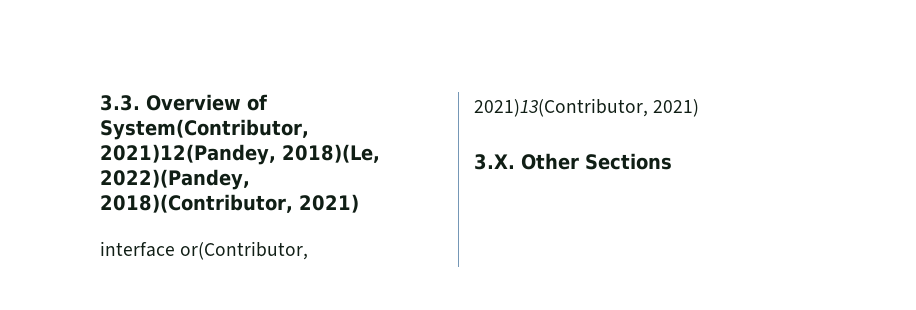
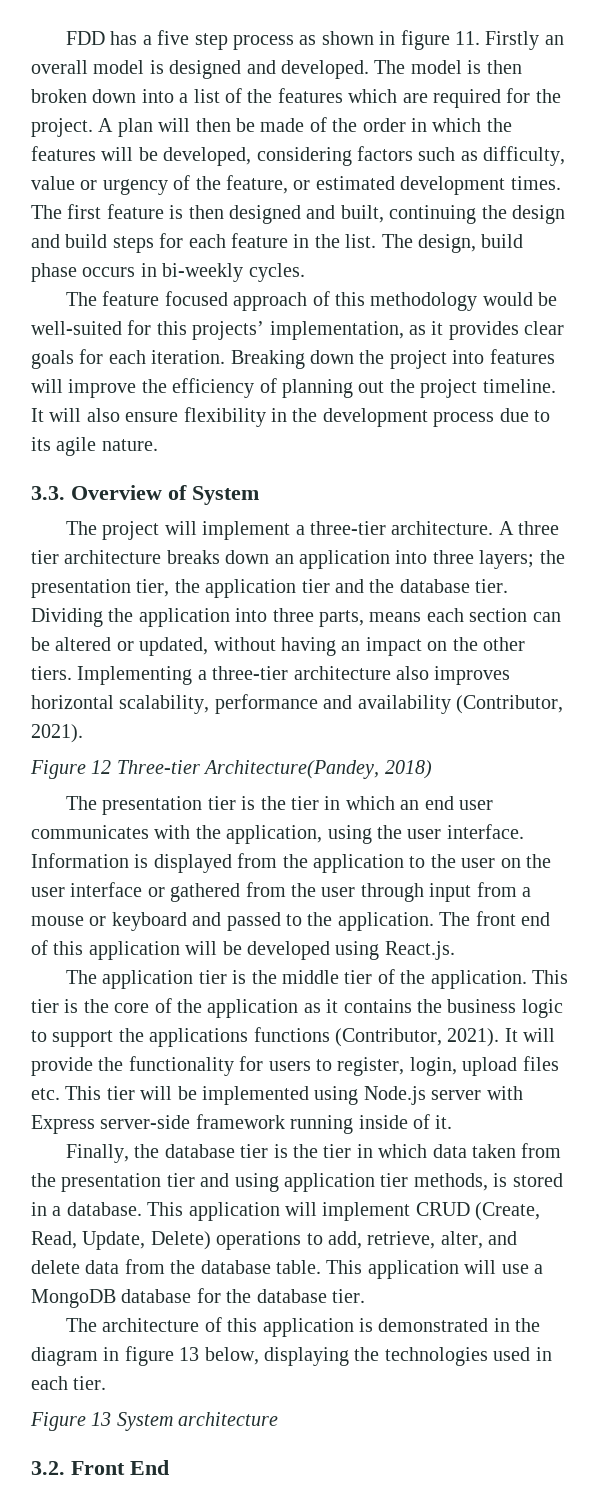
- 3.3. Overview of System(Contributor, 2021)12(Pandey, 2018)(Le, 2022)(Pandey, 2018)(Contributor, 2021)
- interface or(Contributor, 2021)13(Contributor, 2021)
- 3.X. Other Sections
+ FDD has a five step process as shown in figure 11. Firstly an overall model is designed and developed. The model is then broken down into a list of the features which are required for the project. A plan will then be made of the order in which the features will be developed, considering factors such as difficulty, value or urgency of the feature, or estimated development times. The first feature is then designed and built, continuing the design and build steps for each feature in the list. The design, build phase occurs in bi-weekly cycles.
+ The feature focused approach of this methodology would be well-suited for this projects’ implementation, as it provides clear goals for each iteration. Breaking down the project into features will improve the efficiency of planning out the project timeline. It will also ensure flexibility in the development process due to its agile nature.
+ 3.3. Overview of System
+ The project will implement a three-tier architecture. A three tier architecture breaks down an application into three layers; the presentation tier, the application tier and the database tier. Dividing the application into three parts, means each section can be altered or updated, without having an impact on the other tiers. Implementing a three-tier architecture also improves horizontal scalability, performance and availability (Contributor, 2021).
+ Figure 12 Three-tier Architecture(Pandey, 2018)
+ The presentation tier is the tier in which an end user communicates with the application, using the user interface. Information is displayed from the application to the user on the user interface or gathered from the user through input from a mouse or keyboard and passed to the application. The front end of this application will be developed using React.js.
+ The application tier is the middle tier of the application. This tier is the core of the application as it contains the business logic to support the applications functions (Contributor, 2021). It will provide the functionality for users to register, login, upload files etc. This tier will be implemented using Node.js server with Express server-side framework running inside of it.
+ Finally, the database tier is the tier in which data taken from the presentation tier and using application tier methods, is stored in a database. This application will implement CRUD (Create, Read, Update, Delete) operations to add, retrieve, alter, and delete data from the database table. This application will use a MongoDB database for the database tier.
+ The architecture of this application is demonstrated in the diagram in figure 13 below, displaying the technologies used in each tier.
+ Figure 13 System architecture
+ 3.2. Front End

